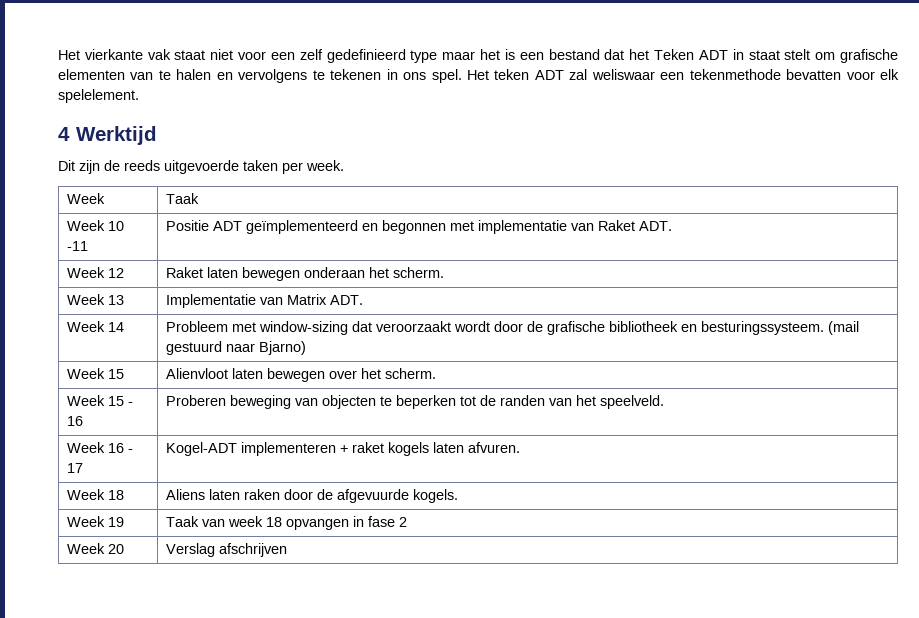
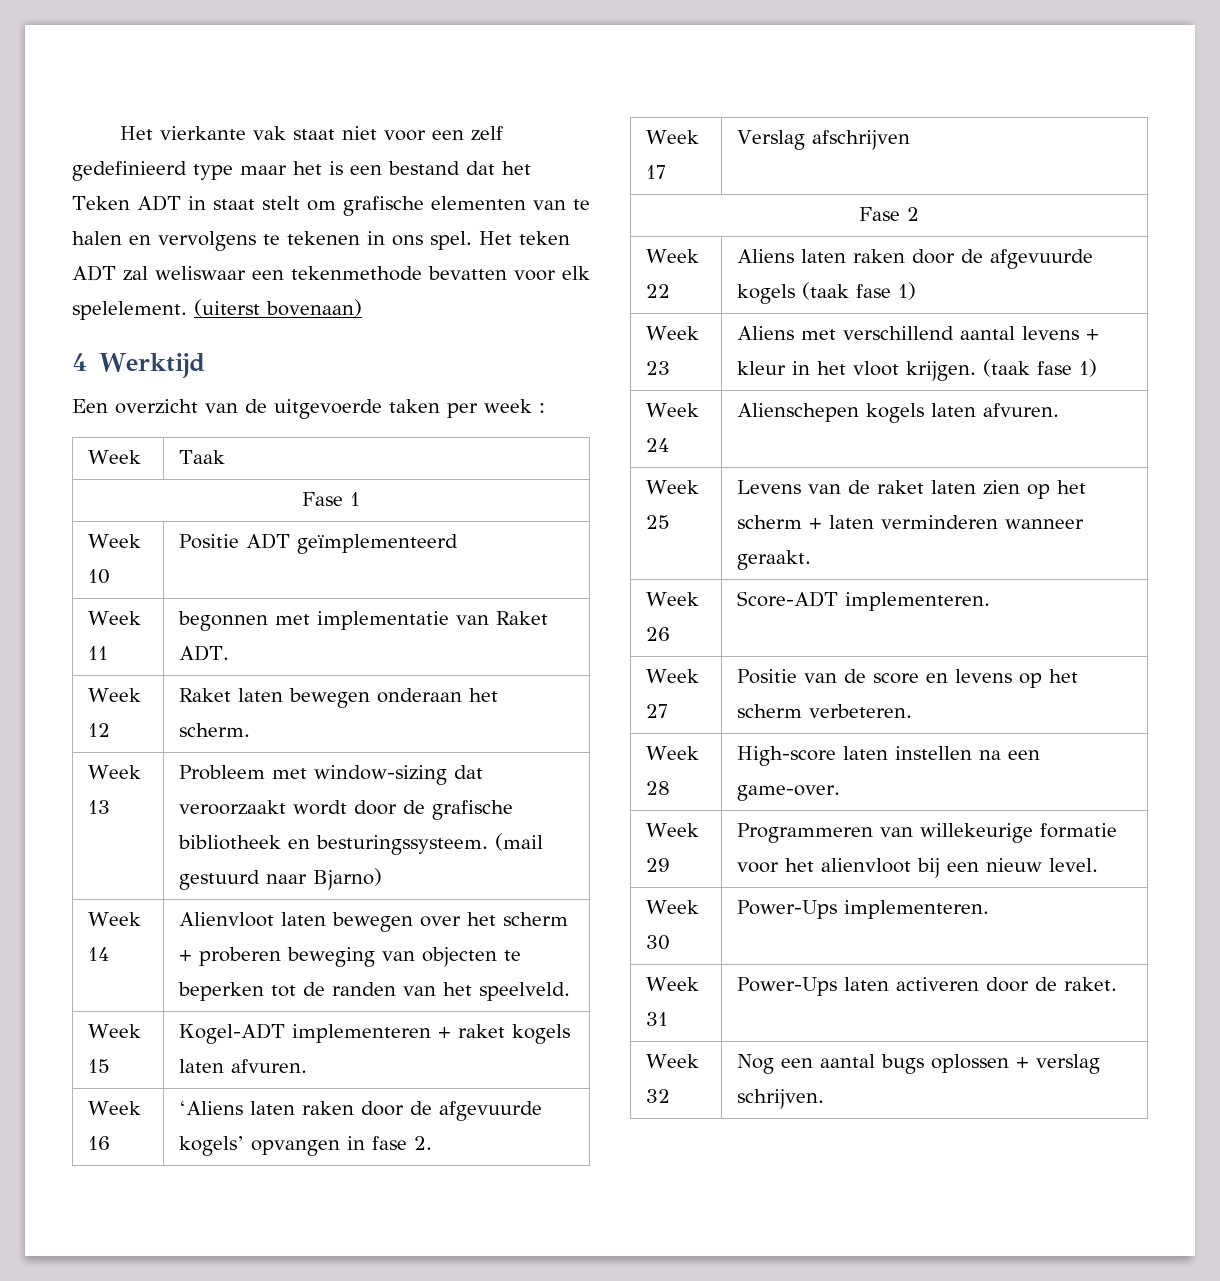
+ (uiterst bovenaan)
- Dit zijn de reeds uitgevoerde taken per week.
+ Een overzicht van de uitgevoerde taken per week :
+ Fase 1
- Week 10 -11 | Positie ADT geïmplementeerd en begonnen met implementatie van Raket ADT.
+ Week 10 | Positie ADT geïmplementeerd
+ Week 11 | begonnen met implementatie van Raket ADT.
- Week 13 | Implementatie van Matrix ADT.
- Week 14 | Probleem met window-sizing dat veroorzaakt wordt door de grafische bibliotheek en besturingssysteem. (mail gestuurd naar Bjarno)
+ Week 13 | Probleem met window-sizing dat veroorzaakt wordt door de grafische bibliotheek en besturingssysteem. (mail gestuurd naar Bjarno)
- Week 15 | Alienvloot laten bewegen over het scherm.
- Week 15 - 16 | Proberen beweging van objecten te beperken tot de randen van het speelveld.
+ Week 14 | Alienvloot laten bewegen over het scherm + proberen beweging van objecten te beperken tot de randen van het speelveld.
- Week 16 - 17 | Kogel-ADT implementeren + raket kogels laten afvuren.
+ Week 15 | Kogel-ADT implementeren + raket kogels laten afvuren.
- Week 18 | Aliens laten raken door de afgevuurde kogels.
- Week 19 | Taak van week 18 opvangen in fase 2
- Week 20 | Verslag afschrijven
+ Week 16 | ‘Aliens laten raken door de afgevuurde kogels’ opvangen in fase 2.
+ Week 17 | Verslag afschrijven
+ Fase 2
+ Week 22 | Aliens laten raken door de afgevuurde kogels (taak fase 1)
+ Week 23 | Aliens met verschillend aantal levens + kleur in het vloot krijgen. (taak fase 1)
+ Week 24 | Alienschepen kogels laten afvuren.
+ Week 25 | Levens van de raket laten zien op het scherm + laten verminderen wanneer geraakt.
+ Week 26 | Score-ADT implementeren.
+ Week 27 | Positie van de score en levens op het scherm verbeteren.
+ Week 28 | High-score laten instellen na een game-over.
+ Week 29 | Programmeren van willekeurige formatie voor het alienvloot bij een nieuw level.
+ Week 30 | Power-Ups implementeren.
+ Week 31 | Power-Ups laten activeren door de raket.
+ Week 32 | Nog een aantal bugs oplossen + verslag schrijven.

